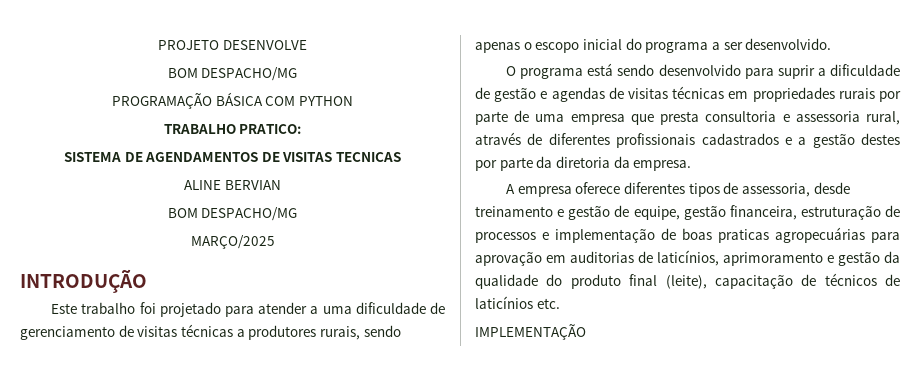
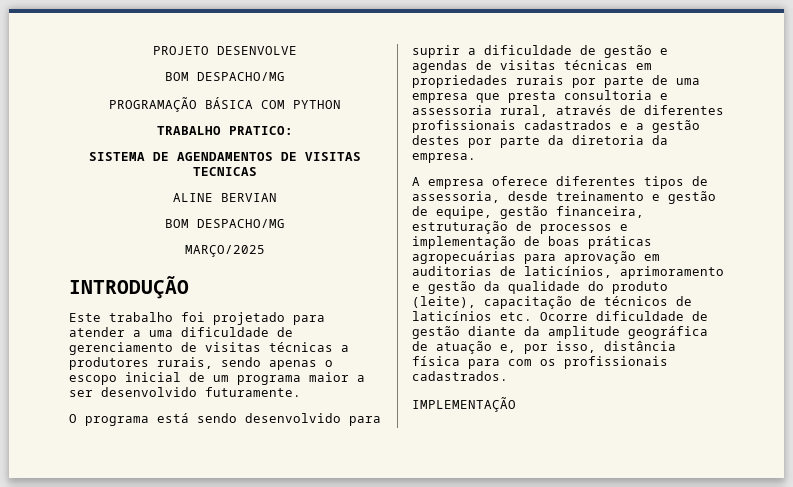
- Este trabalho foi projetado para atender a uma dificuldade de gerenciamento de visitas técnicas a produtores rurais, sendo apenas o escopo inicial do programa a ser desenvolvido.
+ Este trabalho foi projetado para atender a uma dificuldade de gerenciamento de visitas técnicas a produtores rurais, sendo apenas o escopo inicial de um programa maior a ser desenvolvido futuramente.
- A empresa oferece diferentes tipos de assessoria, desde treinamento e gestão de equipe, gestão financeira, estruturação de processos e implementação de boas praticas agropecuárias para aprovação em auditorias de laticínios, aprimoramento e gestão da qualidade do produto final (leite), capacitação de técnicos de laticínios etc.
+ A empresa oferece diferentes tipos de assessoria, desde treinamento e gestão de equipe, gestão financeira, estruturação de processos e implementação de boas práticas agropecuárias para aprovação em auditorias de laticínios, aprimoramento e gestão da qualidade do produto (leite), capacitação de técnicos de laticínios etc. Ocorre dificuldade de gestão diante da amplitude geográfica de atuação e, por isso, distância física para com os profissionais cadastrados.

